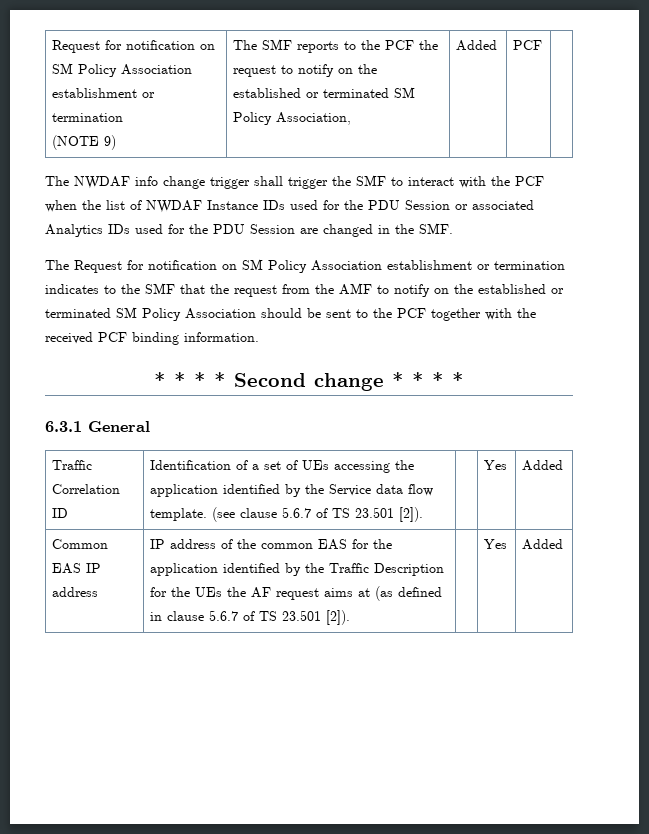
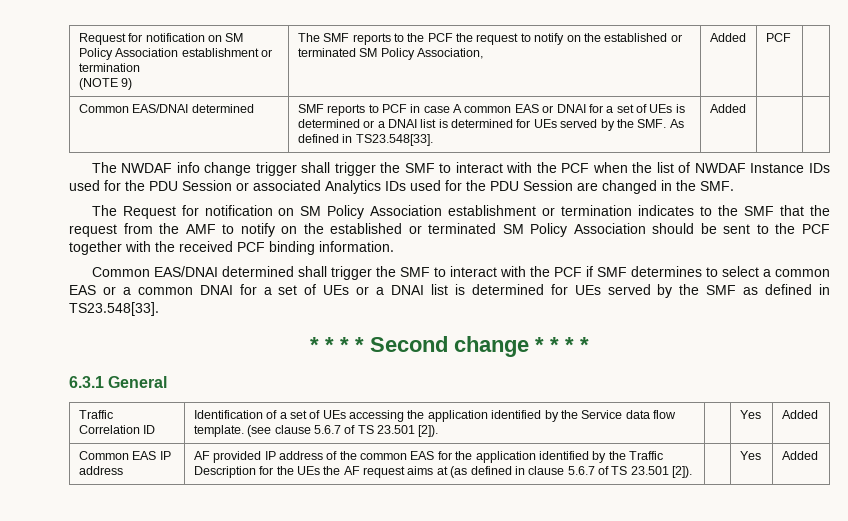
+ Common EAS/DNAI determined | SMF reports to PCF in case A common EAS or DNAI for a set of UEs is determined or a DNAI list is determined for UEs served by the SMF. As defined in TS23.548[33]. | Added | |
+ Common EAS/DNAI determined shall trigger the SMF to interact with the PCF if SMF determines to select a common EAS or a common DNAI for a set of UEs or a DNAI list is determined for UEs served by the SMF as defined in TS23.548[33].
- Common EAS IP address | IP address of the common EAS for the application identified by the Traffic Description for the UEs the AF request aims at (as defined in clause 5.6.7 of TS 23.501 [2]). | | Yes | Added
+ Common EAS IP address | AF provided IP address of the common EAS for the application identified by the Traffic Description for the UEs the AF request aims at (as defined in clause 5.6.7 of TS 23.501 [2]). | | Yes | Added

